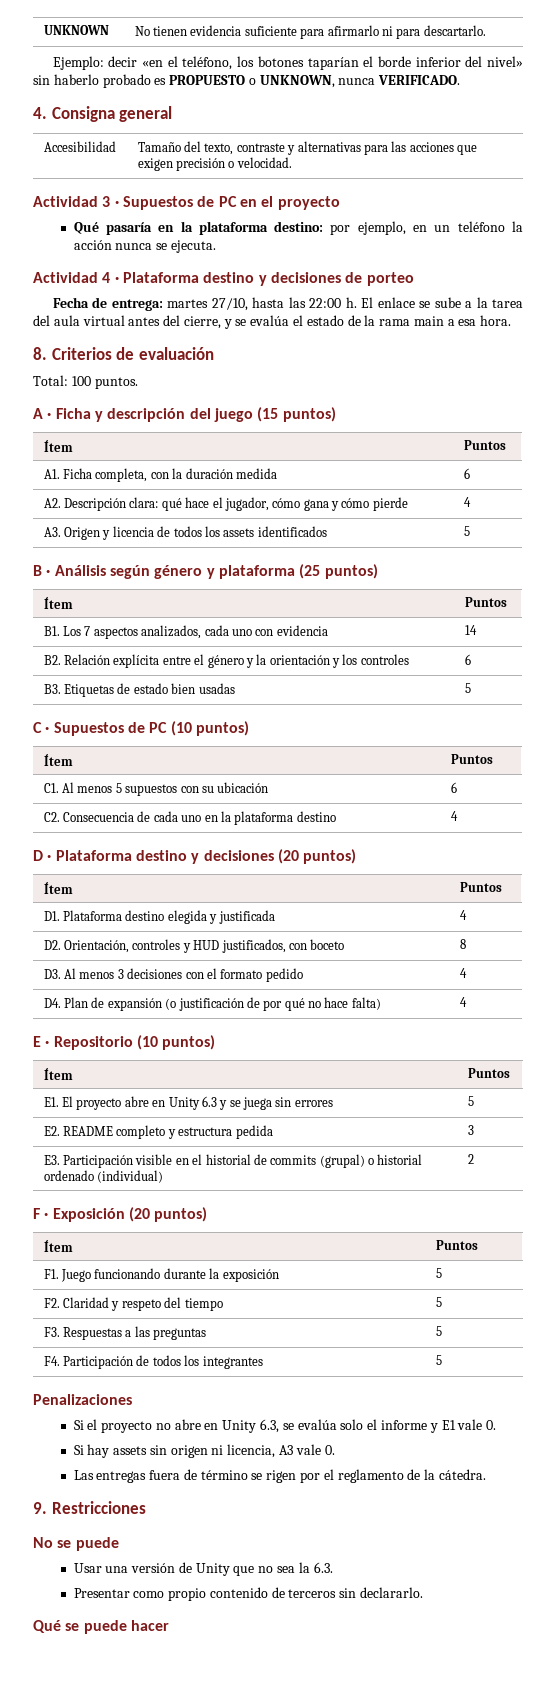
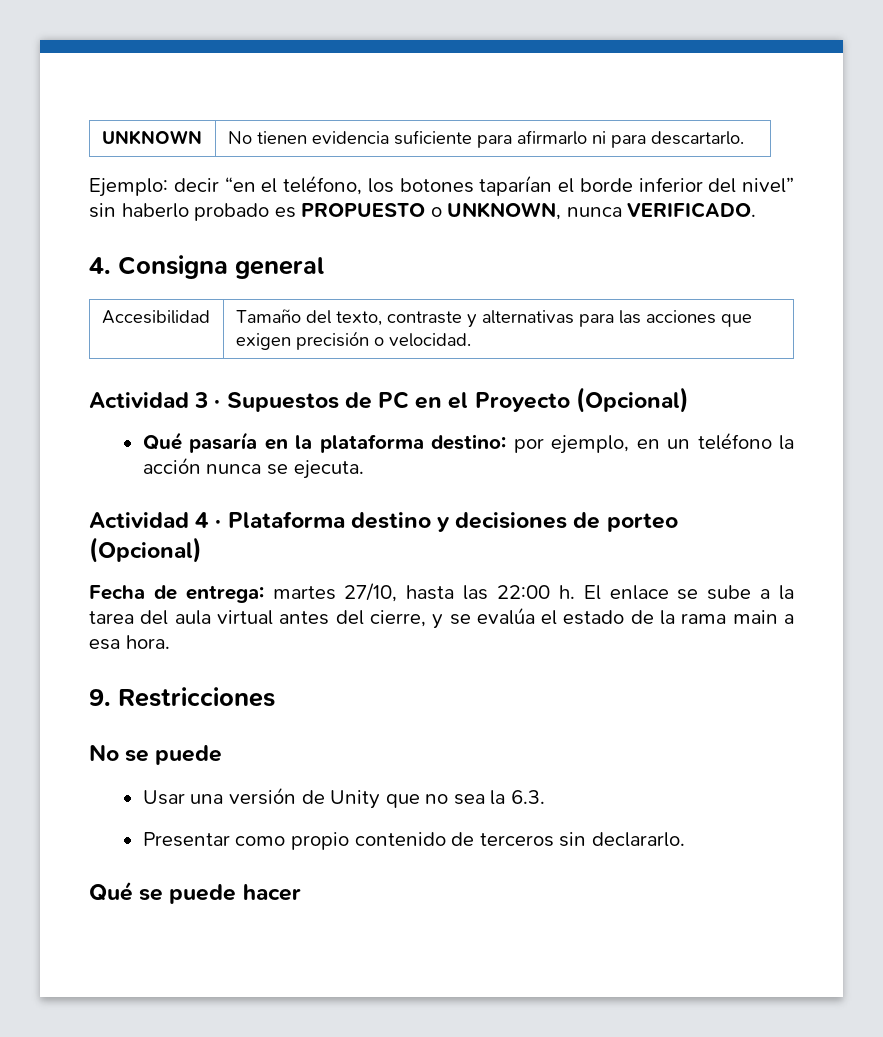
- Ejemplo: decir «en el teléfono, los botones taparían el borde inferior del nivel» sin haberlo probado es PROPUESTO o UNKNOWN, nunca VERIFICADO.
+ Ejemplo: decir “en el teléfono, los botones taparían el borde inferior del nivel” sin haberlo probado es PROPUESTO o UNKNOWN, nunca VERIFICADO.
- Actividad 3 · Supuestos de PC en el proyecto
+ Actividad 3 · Supuestos de PC en el Proyecto (Opcional)
- Actividad 4 · Plataforma destino y decisiones de porteo
+ Actividad 4 · Plataforma destino y decisiones de porteo (Opcional)
- 8. Criterios de evaluación
- Total: 100 puntos.
- A · Ficha y descripción del juego (15 puntos)
- Ítem | Puntos
- A1. Ficha completa, con la duración medida | 6
- A2. Descripción clara: qué hace el jugador, cómo gana y cómo pierde | 4
- A3. Origen y licencia de todos los assets identificados | 5
- B · Análisis según género y plataforma (25 puntos)
- Ítem | Puntos
- B1. Los 7 aspectos analizados, cada uno con evidencia | 14
- B2. Relación explícita entre el género y la orientación y los controles | 6
- B3. Etiquetas de estado bien usadas | 5
- C · Supuestos de PC (10 puntos)
- Ítem | Puntos
- C1. Al menos 5 supuestos con su ubicación | 6
- C2. Consecuencia de cada uno en la plataforma destino | 4
- D · Plataforma destino y decisiones (20 puntos)
- Ítem | Puntos
- D1. Plataforma destino elegida y justificada | 4
- D2. Orientación, controles y HUD justificados, con boceto | 8
- D3. Al menos 3 decisiones con el formato pedido | 4
- D4. Plan de expansión (o justificación de por qué no hace falta) | 4
- E · Repositorio (10 puntos)
- Ítem | Puntos
- E1. El proyecto abre en Unity 6.3 y se juega sin errores | 5
- E2. README completo y estructura pedida | 3
- E3. Participación visible en el historial de commits (grupal) o historial ordenado (individual) | 2
- F · Exposición (20 puntos)
- Ítem | Puntos
- F1. Juego funcionando durante la exposición | 5
- F2. Claridad y respeto del tiempo | 5
- F3. Respuestas a las preguntas | 5
- F4. Participación de todos los integrantes | 5
- Penalizaciones
- Si el proyecto no abre en Unity 6.3, se evalúa solo el informe y E1 vale 0.
- Si hay assets sin origen ni licencia, A3 vale 0.
- Las entregas fuera de término se rigen por el reglamento de la cátedra.

